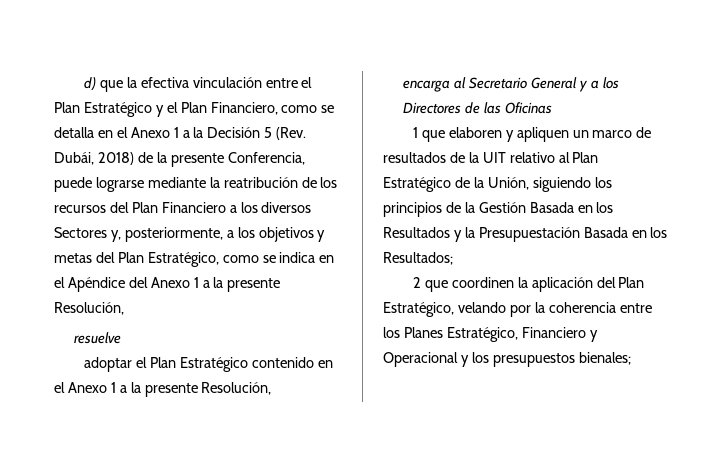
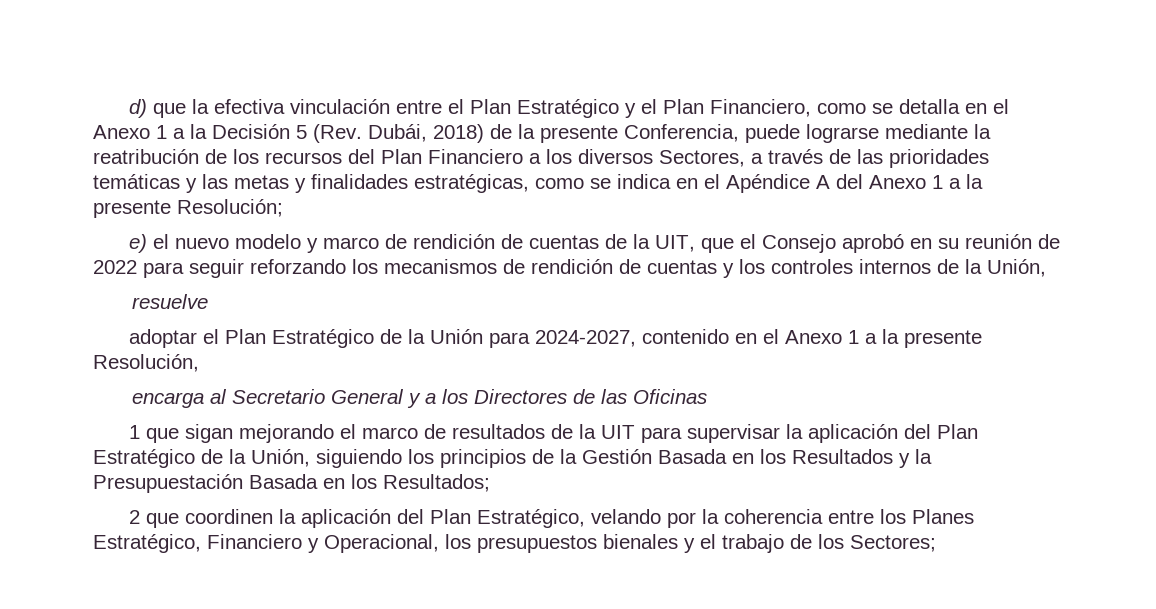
- d) que la efectiva vinculación entre el Plan Estratégico y el Plan Financiero, como se detalla en el Anexo 1 a la Decisión 5 (Rev. Dubái, 2018) de la presente Conferencia, puede lograrse mediante la reatribución de los recursos del Plan Financiero a los diversos Sectores y, posteriormente, a los objetivos y metas del Plan Estratégico, como se indica en el Apéndice del Anexo 1 a la presente Resolución,
+ d) que la efectiva vinculación entre el Plan Estratégico y el Plan Financiero, como se detalla en el Anexo 1 a la Decisión 5 (Rev. Dubái, 2018) de la presente Conferencia, puede lograrse mediante la reatribución de los recursos del Plan Financiero a los diversos Sectores, a través de las prioridades temáticas y las metas y finalidades estratégicas, como se indica en el Apéndice A del Anexo 1 a la presente Resolución;
+ e) el nuevo modelo y marco de rendición de cuentas de la UIT, que el Consejo aprobó en su reunión de 2022 para seguir reforzando los mecanismos de rendición de cuentas y los controles internos de la Unión,
- adoptar el Plan Estratégico contenido en el Anexo 1 a la presente Resolución,
+ adoptar el Plan Estratégico de la Unión para 2024-2027, contenido en el Anexo 1 a la presente Resolución,
- 1 que elaboren y apliquen un marco de resultados de la UIT relativo al Plan Estratégico de la Unión, siguiendo los principios de la Gestión Basada en los Resultados y la Presupuestación Basada en los Resultados;
+ 1 que sigan mejorando el marco de resultados de la UIT para supervisar la aplicación del Plan Estratégico de la Unión, siguiendo los principios de la Gestión Basada en los Resultados y la Presupuestación Basada en los Resultados;
- 2 que coordinen la aplicación del Plan Estratégico, velando por la coherencia entre los Planes Estratégico, Financiero y Operacional y los presupuestos bienales;
+ 2 que coordinen la aplicación del Plan Estratégico, velando por la coherencia entre los Planes Estratégico, Financiero y Operacional, los presupuestos bienales y el trabajo de los Sectores;

